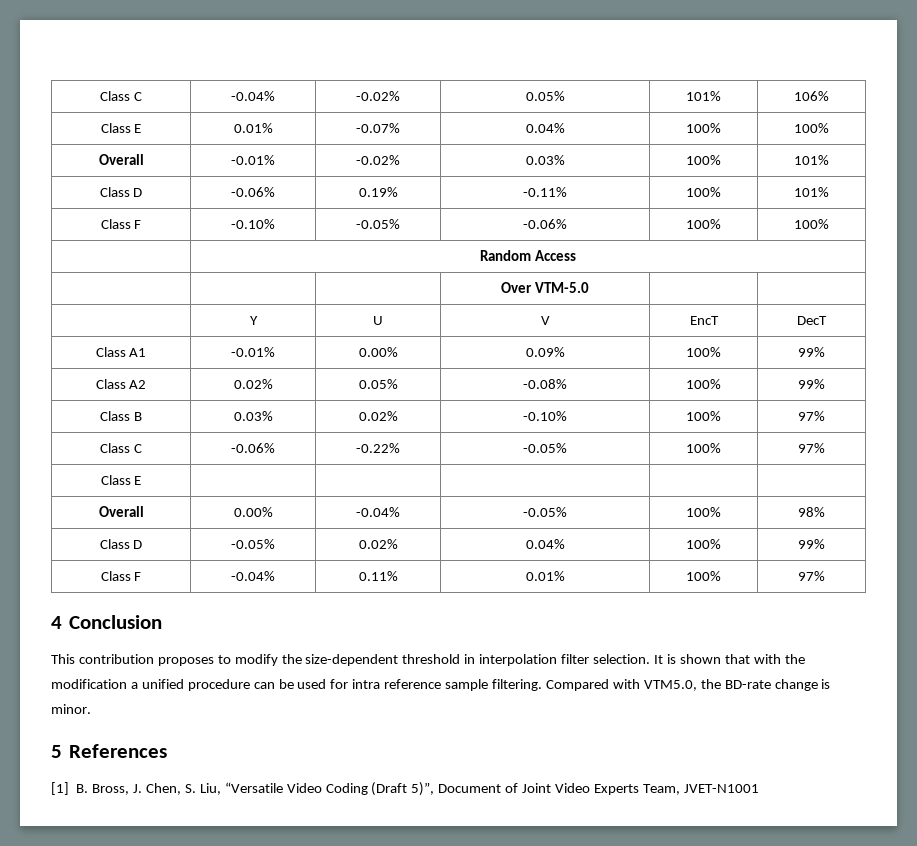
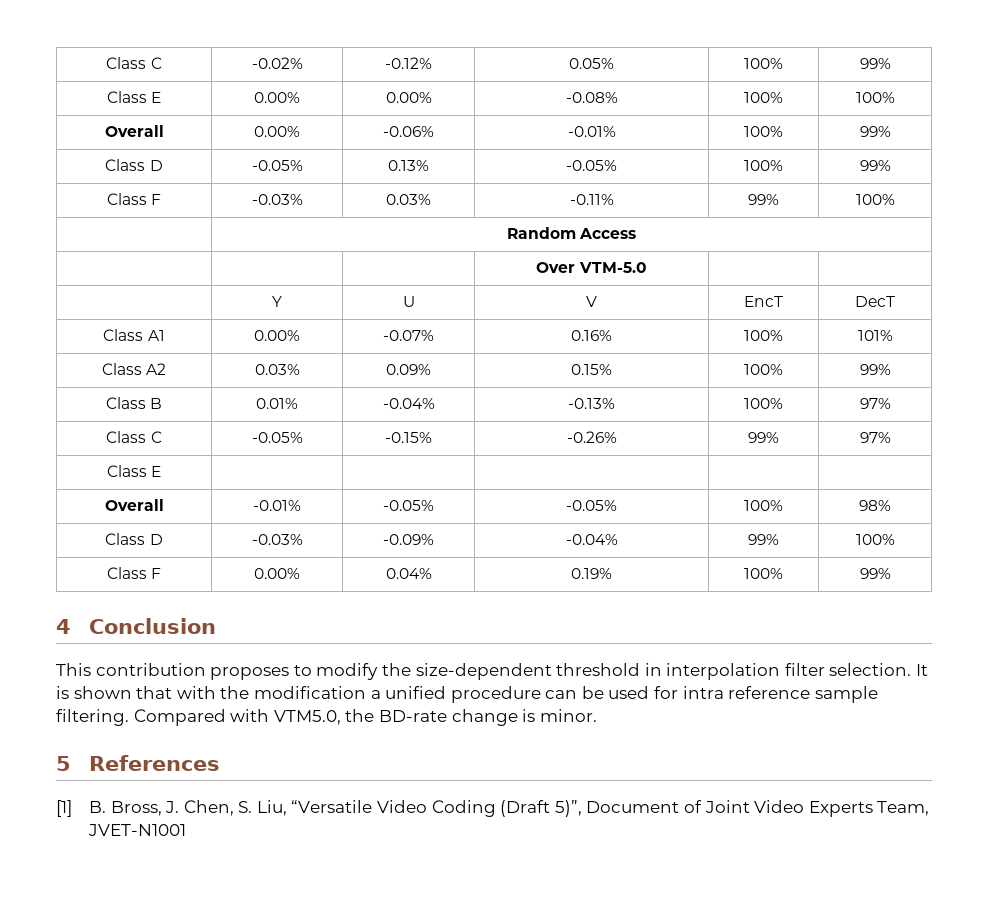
- Class C | -0.04% | -0.02% | 0.05% | 101% | 106%
- Class E | 0.01% | -0.07% | 0.04% | 100% | 100%
+ Class C | -0.02% | -0.12% | 0.05% | 100% | 99%
+ Class E | 0.00% | 0.00% | -0.08% | 100% | 100%
- Overall | -0.01% | -0.02% | 0.03% | 100% | 101%
- Class D | -0.06% | 0.19% | -0.11% | 100% | 101%
- Class F | -0.10% | -0.05% | -0.06% | 100% | 100%
+ Overall | 0.00% | -0.06% | -0.01% | 100% | 99%
+ Class D | -0.05% | 0.13% | -0.05% | 100% | 99%
+ Class F | -0.03% | 0.03% | -0.11% | 99% | 100%
- Class A1 | -0.01% | 0.00% | 0.09% | 100% | 99%
+ Class A1 | 0.00% | -0.07% | 0.16% | 100% | 101%
- Class A2 | 0.02% | 0.05% | -0.08% | 100% | 99%
+ Class A2 | 0.03% | 0.09% | 0.15% | 100% | 99%
- Class B | 0.03% | 0.02% | -0.10% | 100% | 97%
+ Class B | 0.01% | -0.04% | -0.13% | 100% | 97%
- Class C | -0.06% | -0.22% | -0.05% | 100% | 97%
+ Class C | -0.05% | -0.15% | -0.26% | 99% | 97%
- Overall | 0.00% | -0.04% | -0.05% | 100% | 98%
+ Overall | -0.01% | -0.05% | -0.05% | 100% | 98%
- Class D | -0.05% | 0.02% | 0.04% | 100% | 99%
- Class F | -0.04% | 0.11% | 0.01% | 100% | 97%
+ Class D | -0.03% | -0.09% | -0.04% | 99% | 100%
+ Class F | 0.00% | 0.04% | 0.19% | 100% | 99%

